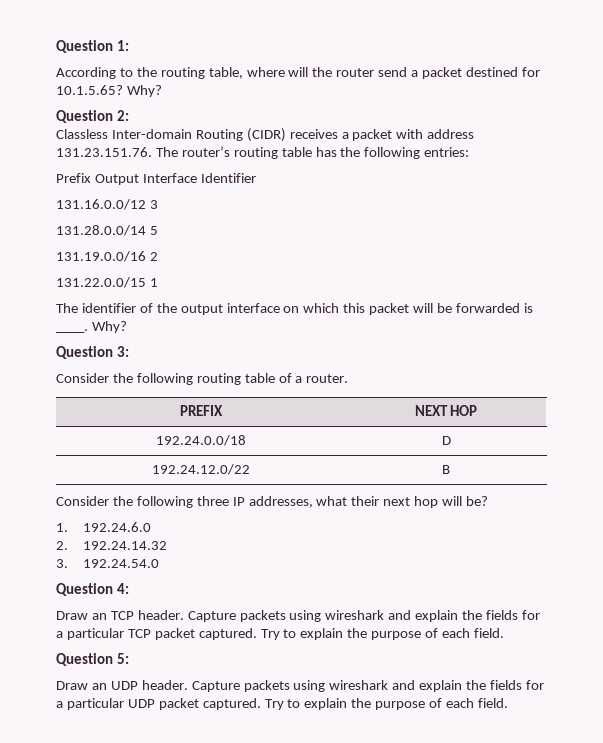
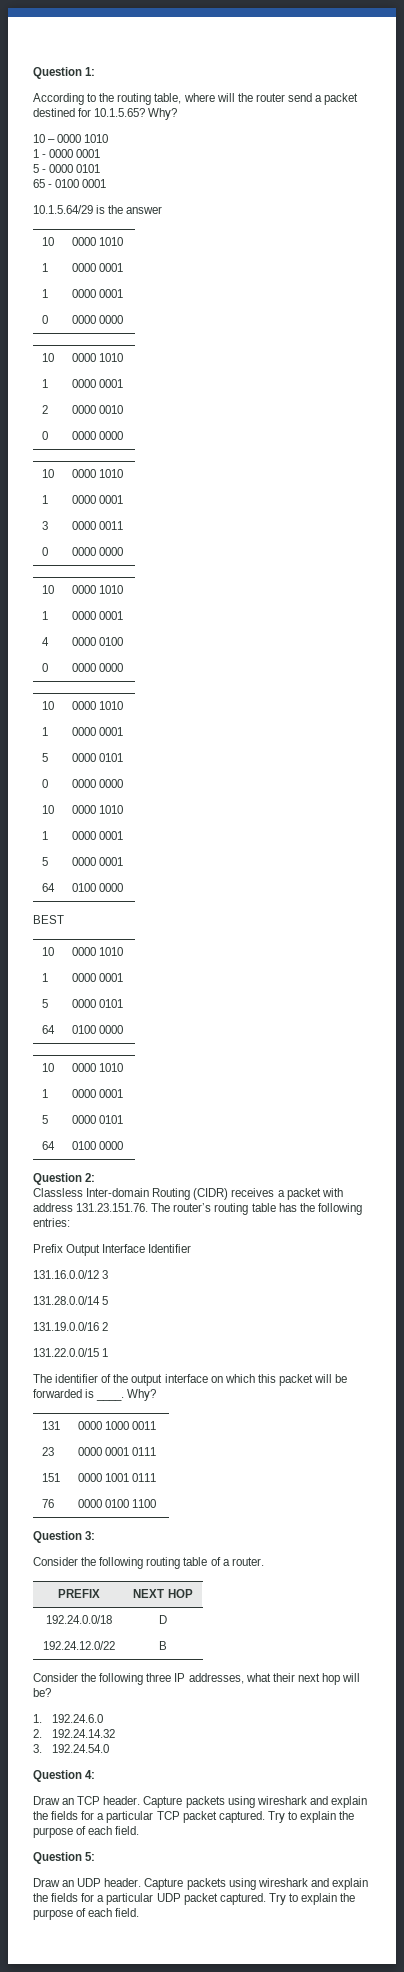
+ 10 – 0000 1010
+ 1 - 0000 0001
+ 5 - 0000 0101
+ 65 - 0100 0001
+ 10.1.5.64/29 is the answer
+ 10 | 0000 1010
+ 1 | 0000 0001
+ 1 | 0000 0001
+ 0 | 0000 0000
+ 10 | 0000 1010
+ 1 | 0000 0001
+ 2 | 0000 0010
+ 0 | 0000 0000
+ 10 | 0000 1010
+ 1 | 0000 0001
+ 3 | 0000 0011
+ 0 | 0000 0000
+ 10 | 0000 1010
+ 1 | 0000 0001
+ 4 | 0000 0100
+ 0 | 0000 0000
+ 10 | 0000 1010
+ 1 | 0000 0001
+ 5 | 0000 0101
+ 0 | 0000 0000
+ 10 | 0000 1010
+ 1 | 0000 0001
+ 5 | 0000 0001
+ 64 | 0100 0000
+ BEST
+ 10 | 0000 1010
+ 1 | 0000 0001
+ 5 | 0000 0101
+ 64 | 0100 0000
+ 10 | 0000 1010
+ 1 | 0000 0001
+ 5 | 0000 0101
+ 64 | 0100 0000
+ 131 | 0000 1000 0011
+ 23 | 0000 0001 0111
+ 151 | 0000 1001 0111
+ 76 | 0000 0100 1100

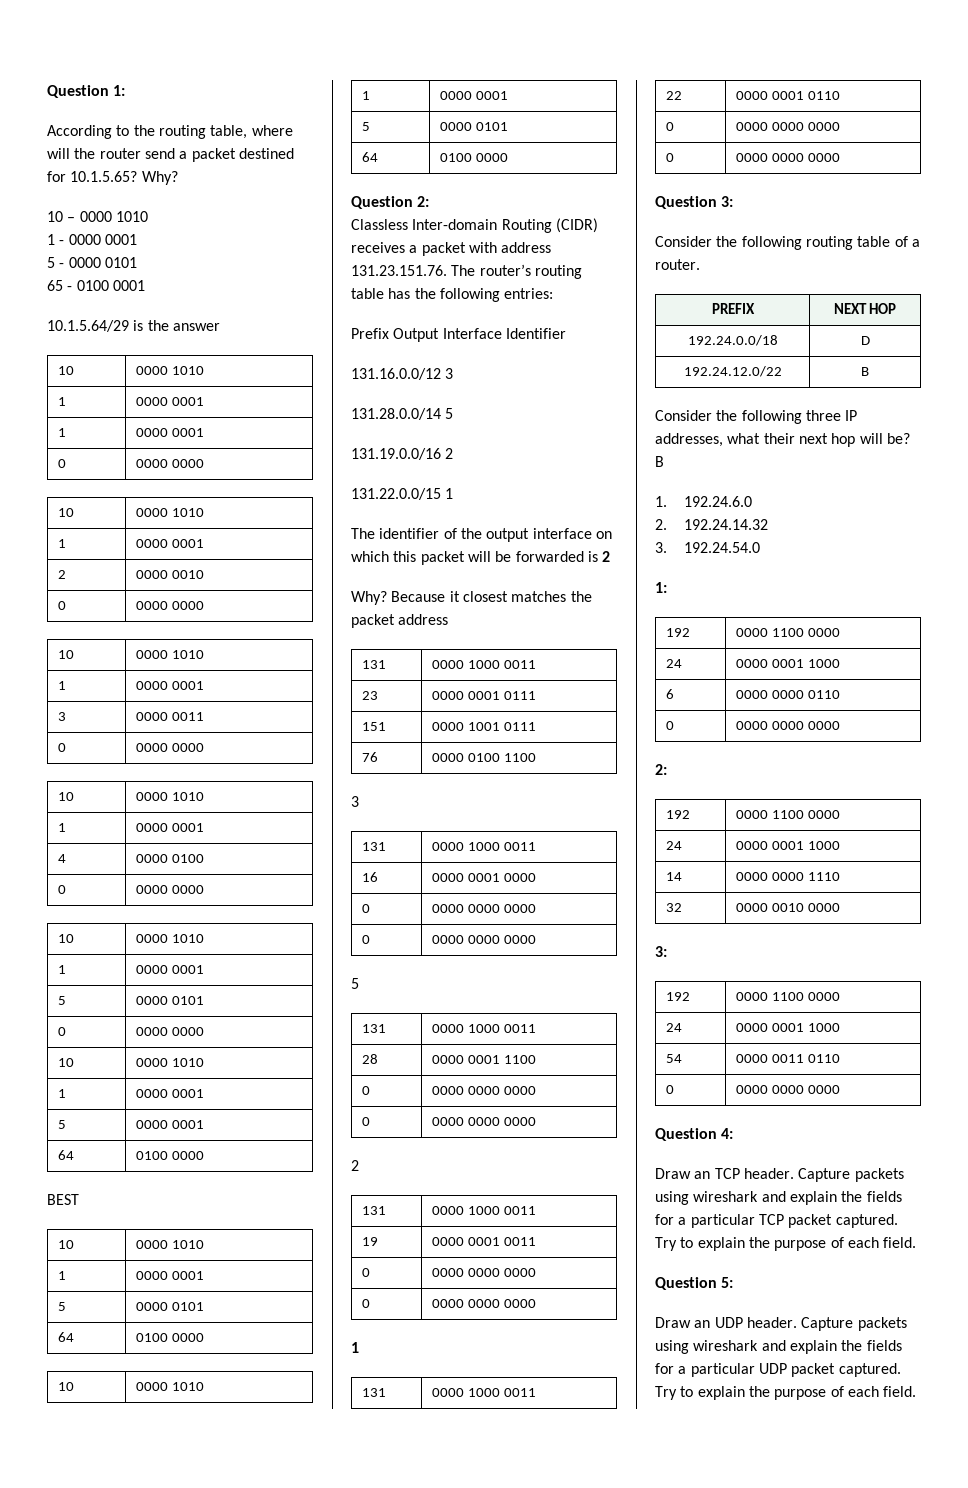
- The identifier of the output interface on which this packet will be forwarded is ____. Why?
+ The identifier of the output interface on which this packet will be forwarded is 2
+ Why? Because it closest matches the packet address
  76 | 0000 0100 1100
+ 3
+ 131 | 0000 1000 0011
+ 16 | 0000 0001 0000
+ 0 | 0000 0000 0000
+ 0 | 0000 0000 0000
+ 5
+ 131 | 0000 1000 0011
+ 28 | 0000 0001 1100
+ 0 | 0000 0000 0000
+ 0 | 0000 0000 0000
+ 2
+ 131 | 0000 1000 0011
+ 19 | 0000 0001 0011
+ 0 | 0000 0000 0000
+ 0 | 0000 0000 0000
+ 1
+ 131 | 0000 1000 0011
+ 22 | 0000 0001 0110
+ 0 | 0000 0000 0000
+ 0 | 0000 0000 0000
- Consider the following three IP addresses, what their next hop will be?
+ Consider the following three IP addresses, what their next hop will be? B
  3. 192.24.54.0
+ 1:
+ 192 | 0000 1100 0000
+ 24 | 0000 0001 1000
+ 6 | 0000 0000 0110
+ 0 | 0000 0000 0000
+ 2:
+ 192 | 0000 1100 0000
+ 24 | 0000 0001 1000
+ 14 | 0000 0000 1110
+ 32 | 0000 0010 0000
+ 3:
+ 192 | 0000 1100 0000
+ 24 | 0000 0001 1000
+ 54 | 0000 0011 0110
+ 0 | 0000 0000 0000

